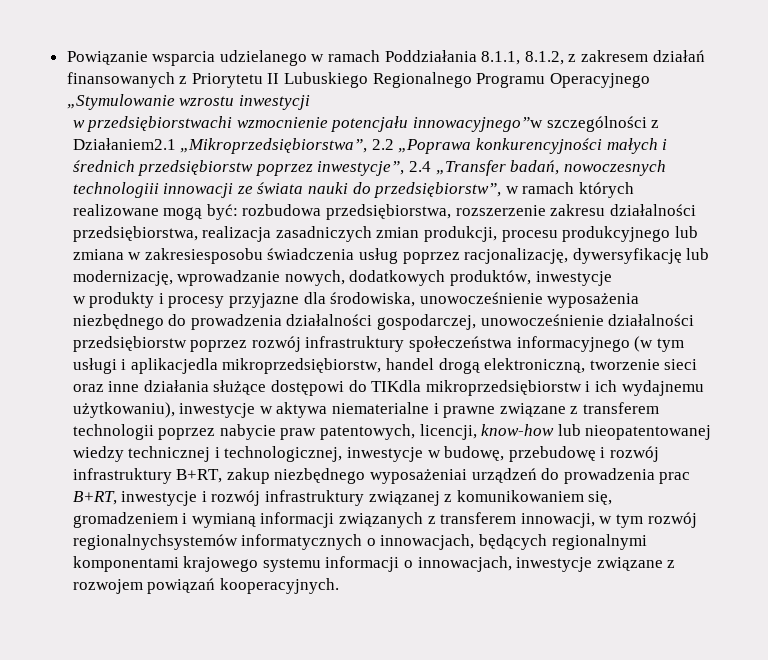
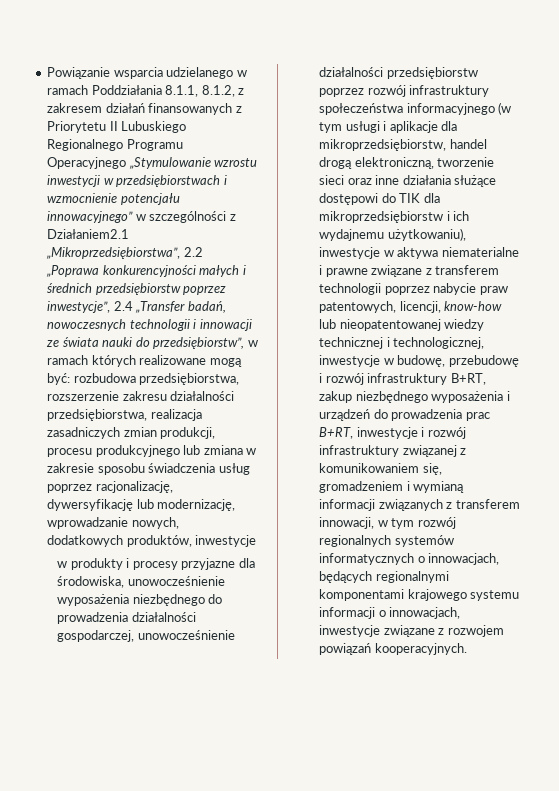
- Powiązanie wsparcia udzielanego w ramach Poddziałania 8.1.1, 8.1.2, z zakresem działań finansowanych z Priorytetu II Lubuskiego Regionalnego Programu Operacyjnego „Stymulowanie wzrostu inwestycji
- w przedsiębiorstwachi wzmocnienie potencjału innowacyjnego”w szczególności z Działaniem2.1 „Mikroprzedsiębiorstwa”, 2.2 „Poprawa konkurencyjności małych i średnich przedsiębiorstw poprzez inwestycje”, 2.4 „Transfer badań, nowoczesnych technologiii innowacji ze świata nauki do przedsiębiorstw”, w ramach których realizowane mogą być:
+ Powiązanie wsparcia udzielanego w ramach Poddziałania 8.1.1, 8.1.2, z zakresem działań finansowanych z Priorytetu II Lubuskiego Regionalnego Programu Operacyjnego „Stymulowanie wzrostu inwestycji w przedsiębiorstwach i wzmocnienie potencjału innowacyjnego” w szczególności z Działaniem2.1 „Mikroprzedsiębiorstwa”, 2.2 „Poprawa konkurencyjności małych i średnich przedsiębiorstw poprzez inwestycje”, 2.4 „Transfer badań, nowoczesnych technologii i innowacji ze świata nauki do przedsiębiorstw”, w ramach których realizowane mogą być:
- rozbudowa przedsiębiorstwa, rozszerzenie zakresu działalności przedsiębiorstwa, realizacja zasadniczych zmian produkcji, procesu produkcyjnego lub zmiana w zakresiesposobu świadczenia usług poprzez racjonalizację, dywersyfikację lub modernizację, wprowadzanie nowych, dodatkowych produktów, inwestycje
+ rozbudowa przedsiębiorstwa, rozszerzenie zakresu działalności przedsiębiorstwa, realizacja zasadniczych zmian produkcji, procesu produkcyjnego lub zmiana w zakresie sposobu świadczenia usług poprzez racjonalizację, dywersyfikację lub modernizację, wprowadzanie nowych, dodatkowych produktów, inwestycje
- w produkty i procesy przyjazne dla środowiska, unowocześnienie wyposażenia niezbędnego do prowadzenia działalności gospodarczej, unowocześnienie działalności przedsiębiorstw poprzez rozwój infrastruktury społeczeństwa informacyjnego (w tym usługi i aplikacjedla mikroprzedsiębiorstw, handel drogą elektroniczną, tworzenie sieci oraz inne działania służące dostępowi do TIKdla mikroprzedsiębiorstw i ich wydajnemu użytkowaniu), inwestycje w aktywa niematerialne i prawne związane z transferem technologii poprzez nabycie praw patentowych, licencji, know-how lub nieopatentowanej wiedzy technicznej i technologicznej, inwestycje w budowę, przebudowę i rozwój infrastruktury B+RT, zakup niezbędnego wyposażeniai urządzeń do prowadzenia prac B+RT, inwestycje i rozwój infrastruktury związanej z komunikowaniem się, gromadzeniem i wymianą informacji związanych z transferem innowacji, w tym rozwój regionalnychsystemów informatycznych o innowacjach, będących regionalnymi komponentami krajowego systemu informacji o innowacjach, inwestycje związane z rozwojem powiązań kooperacyjnych.
+ w produkty i procesy przyjazne dla środowiska, unowocześnienie wyposażenia niezbędnego do prowadzenia działalności gospodarczej, unowocześnienie działalności przedsiębiorstw poprzez rozwój infrastruktury społeczeństwa informacyjnego (w tym usługi i aplikacje dla mikroprzedsiębiorstw, handel drogą elektroniczną, tworzenie sieci oraz inne działania służące dostępowi do TIK dla mikroprzedsiębiorstw i ich wydajnemu użytkowaniu), inwestycje w aktywa niematerialne i prawne związane z transferem technologii poprzez nabycie praw patentowych, licencji, know-how lub nieopatentowanej wiedzy technicznej i technologicznej, inwestycje w budowę, przebudowę i rozwój infrastruktury B+RT, zakup niezbędnego wyposażenia i urządzeń do prowadzenia prac B+RT, inwestycje i rozwój infrastruktury związanej z komunikowaniem się, gromadzeniem i wymianą informacji związanych z transferem innowacji, w tym rozwój regionalnych systemów informatycznych o innowacjach, będących regionalnymi komponentami krajowego systemu informacji o innowacjach, inwestycje związane z rozwojem powiązań kooperacyjnych.

